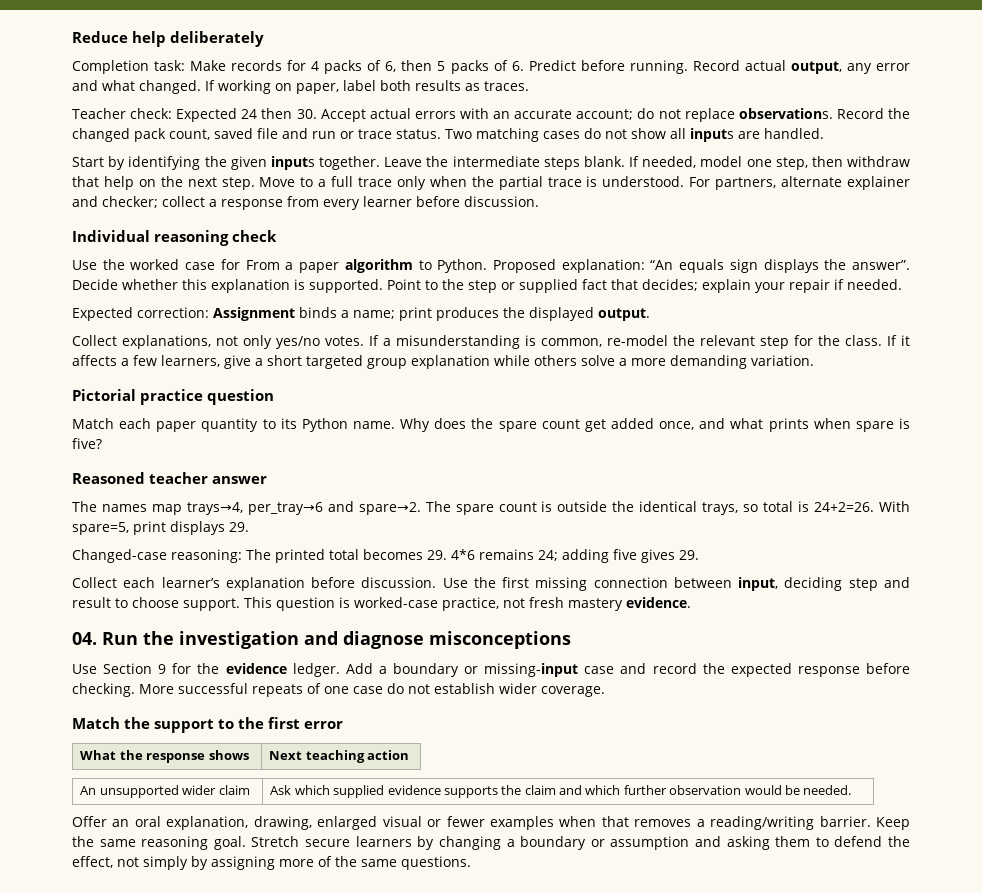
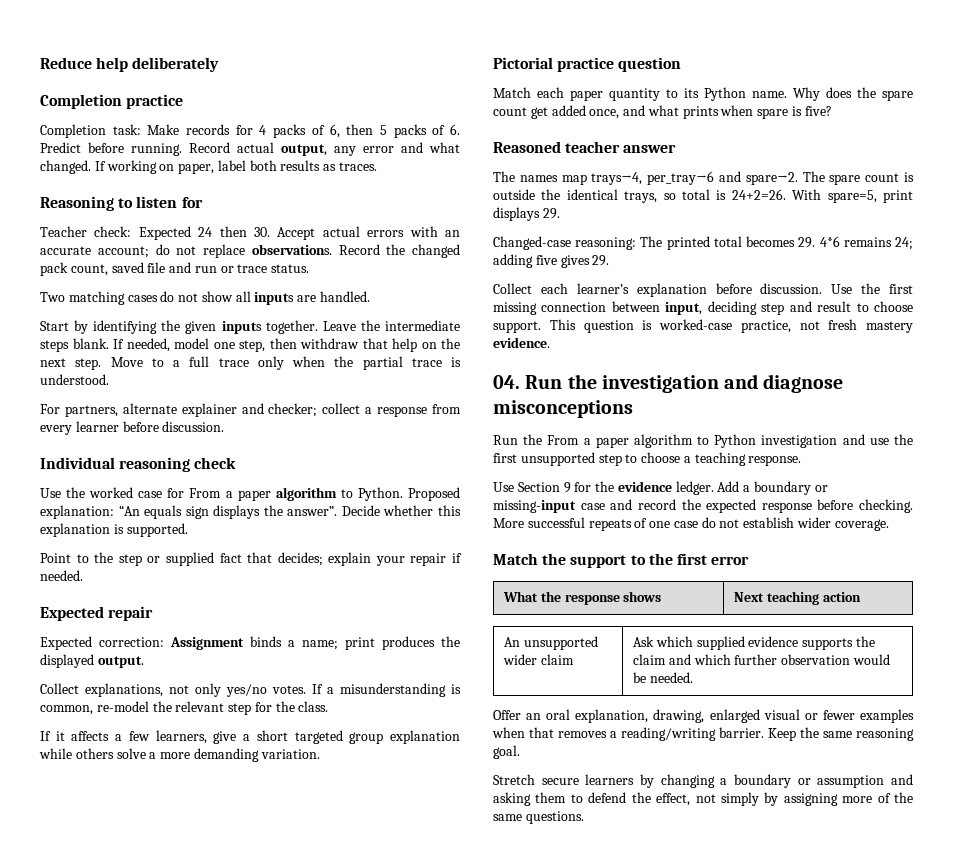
+ Completion practice
+ Reasoning to listen for
- Record the changed pack count, saved file and run or trace status. Two matching cases do not show all inputs are handled.
+ Record the changed pack count, saved file and run or trace status.
+ Two matching cases do not show all inputs are handled.
- Move to a full trace only when the partial trace is understood. For partners, alternate explainer and checker; collect a response from every learner before discussion.
+ Move to a full trace only when the partial trace is understood.
+ For partners, alternate explainer and checker; collect a response from every learner before discussion.
- Decide whether this explanation is supported. Point to the step or supplied fact that decides; explain your repair if needed.
+ Decide whether this explanation is supported.
+ Point to the step or supplied fact that decides; explain your repair if needed.
+ Expected repair
- If a misunderstanding is common, re-model the relevant step for the class. If it affects a few learners, give a short targeted group explanation while others solve a more demanding variation.
+ If a misunderstanding is common, re-model the relevant step for the class.
+ If it affects a few learners, give a short targeted group explanation while others solve a more demanding variation.
+ Run the From a paper algorithm to Python investigation and use the first unsupported step to choose a teaching response.
- Keep the same reasoning goal. Stretch secure learners by changing a boundary or assumption and asking them to defend the effect, not simply by assigning more of the same questions.
+ Keep the same reasoning goal.
+ Stretch secure learners by changing a boundary or assumption and asking them to defend the effect, not simply by assigning more of the same questions.

